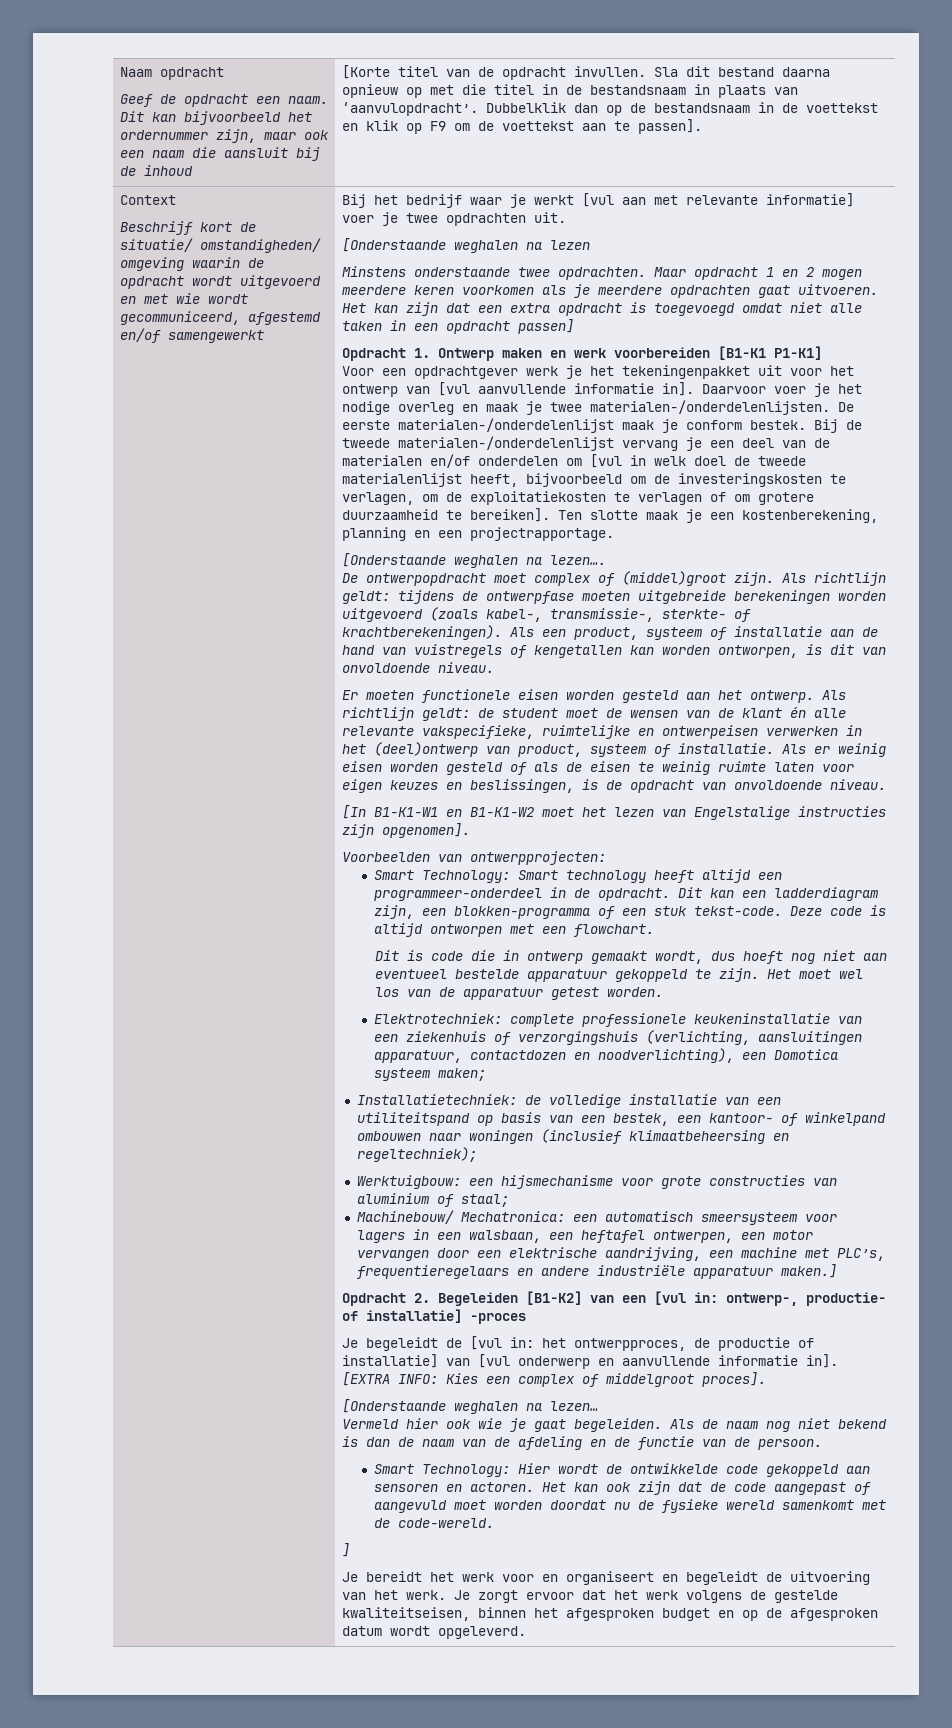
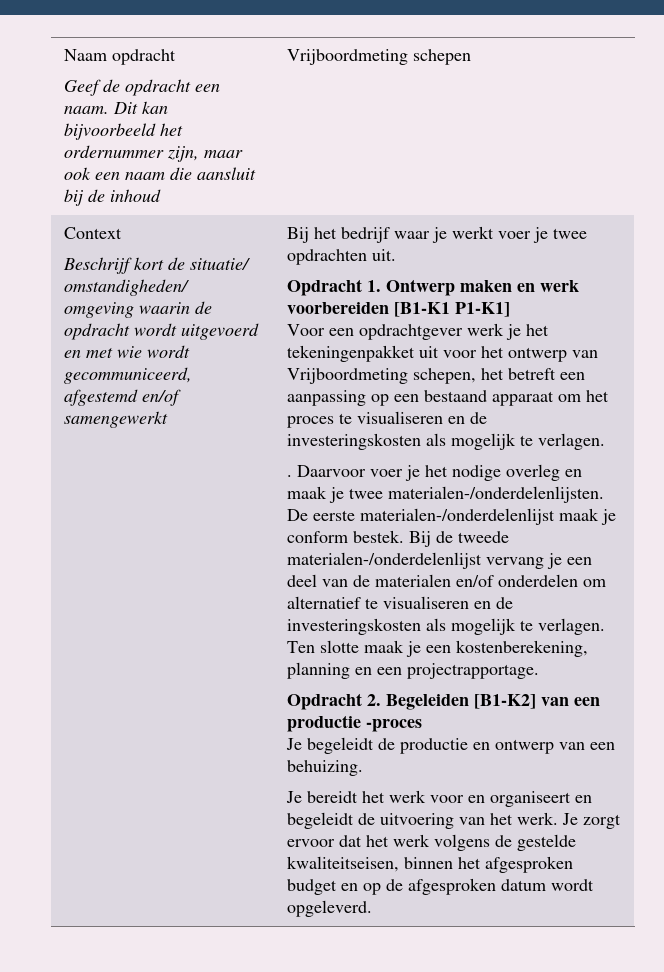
- [Korte titel van de opdracht invullen. Sla dit bestand daarna opnieuw op met die titel in de bestandsnaam in plaats van ‘aanvulopdracht’. Dubbelklik dan op de bestandsnaam in de voettekst en klik op F9 om de voettekst aan te passen].
+ Vrijboordmeting schepen
- Bij het bedrijf waar je werkt [vul aan met relevante informatie] voer je twee opdrachten uit.
+ Bij het bedrijf waar je werkt voer je twee opdrachten uit.
- [Onderstaande weghalen na lezen
- Minstens onderstaande twee opdrachten. Maar opdracht 1 en 2 mogen meerdere keren voorkomen als je meerdere opdrachten gaat uitvoeren. Het kan zijn dat een extra opdracht is toegevoegd omdat niet alle taken in een opdracht passen]
- Voor een opdrachtgever werk je het tekeningenpakket uit voor het ontwerp van [vul aanvullende informatie in].
+ Voor een opdrachtgever werk je het tekeningenpakket uit voor het ontwerp van Vrijboordmeting schepen, het betreft een aanpassing op een bestaand apparaat om het proces te visualiseren en de investeringskosten als mogelijk te verlagen.
+ .
- Bij de tweede materialen-/onderdelenlijst vervang je een deel van de materialen en/of onderdelen om [vul in welk doel de tweede materialenlijst heeft, bijvoorbeeld om de investeringskosten te verlagen, om de exploitatiekosten te verlagen of om grotere duurzaamheid te bereiken].
+ Bij de tweede materialen-/onderdelenlijst vervang je een deel van de materialen en/of onderdelen om alternatief te visualiseren en de investeringskosten als mogelijk te verlagen.
- [Onderstaande weghalen na lezen….
- De ontwerpopdracht moet complex of (middel)groot zijn. Als richtlijn geldt: tijdens de ontwerpfase moeten uitgebreide berekeningen worden uitgevoerd (zoals kabel-, transmissie-, sterkte- of krachtberekeningen). Als een product, systeem of installatie aan de hand van vuistregels of kengetallen kan worden ontworpen, is dit van onvoldoende niveau.
- Er moeten functionele eisen worden gesteld aan het ontwerp. Als richtlijn geldt: de student moet de wensen van de klant én alle relevante vakspecifieke, ruimtelijke en ontwerpeisen verwerken in het (deel)ontwerp van product, systeem of installatie. Als er weinig eisen worden gesteld of als de eisen te weinig ruimte laten voor eigen keuzes en beslissingen, is de opdracht van onvoldoende niveau.
- [In B1-K1-W1 en B1-K1-W2 moet het lezen van Engelstalige instructies zijn opgenomen].
- Voorbeelden van ontwerpprojecten:
- Smart Technology: Smart technology heeft altijd een programmeer-onderdeel in de opdracht. Dit kan een ladderdiagram zijn, een blokken-programma of een stuk tekst-code. Deze code is altijd ontworpen met een flowchart.
- Dit is code die in ontwerp gemaakt wordt, dus hoeft nog niet aan eventueel bestelde apparatuur gekoppeld te zijn. Het moet wel los van de apparatuur getest worden.
- Elektrotechniek: complete professionele keukeninstallatie van een ziekenhuis of verzorgingshuis (verlichting, aansluitingen apparatuur, contactdozen en noodverlichting), een Domotica systeem maken;
- Installatietechniek: de volledige installatie van een utiliteitspand op basis van een bestek, een kantoor- of winkelpand ombouwen naar woningen (inclusief klimaatbeheersing en regeltechniek);
- Werktuigbouw: een hijsmechanisme voor grote constructies van aluminium of staal;
- Machinebouw/ Mechatronica: een automatisch smeersysteem voor lagers in een walsbaan, een heftafel ontwerpen, een motor vervangen door een elektrische aandrijving, een machine met PLC’s, frequentieregelaars en andere industriële apparatuur maken.]
- Opdracht 2. Begeleiden [B1-K2] van een [vul in: ontwerp-, productie- of installatie] -proces
- Je begeleidt de [vul in: het ontwerpproces, de productie of installatie] van [vul onderwerp en aanvullende informatie in]. [EXTRA INFO: Kies een complex of middelgroot proces].
- [Onderstaande weghalen na lezen…
- Vermeld hier ook wie je gaat begeleiden. Als de naam nog niet bekend is dan de naam van de afdeling en de functie van de persoon.
- Smart Technology: Hier wordt de ontwikkelde code gekoppeld aan sensoren en actoren. Het kan ook zijn dat de code aangepast of aangevuld moet worden doordat nu de fysieke wereld samenkomt met de code-wereld.
- ]
+ Opdracht 2. Begeleiden [B1-K2] van een productie -proces
+ Je begeleidt de productie en ontwerp van een behuizing.

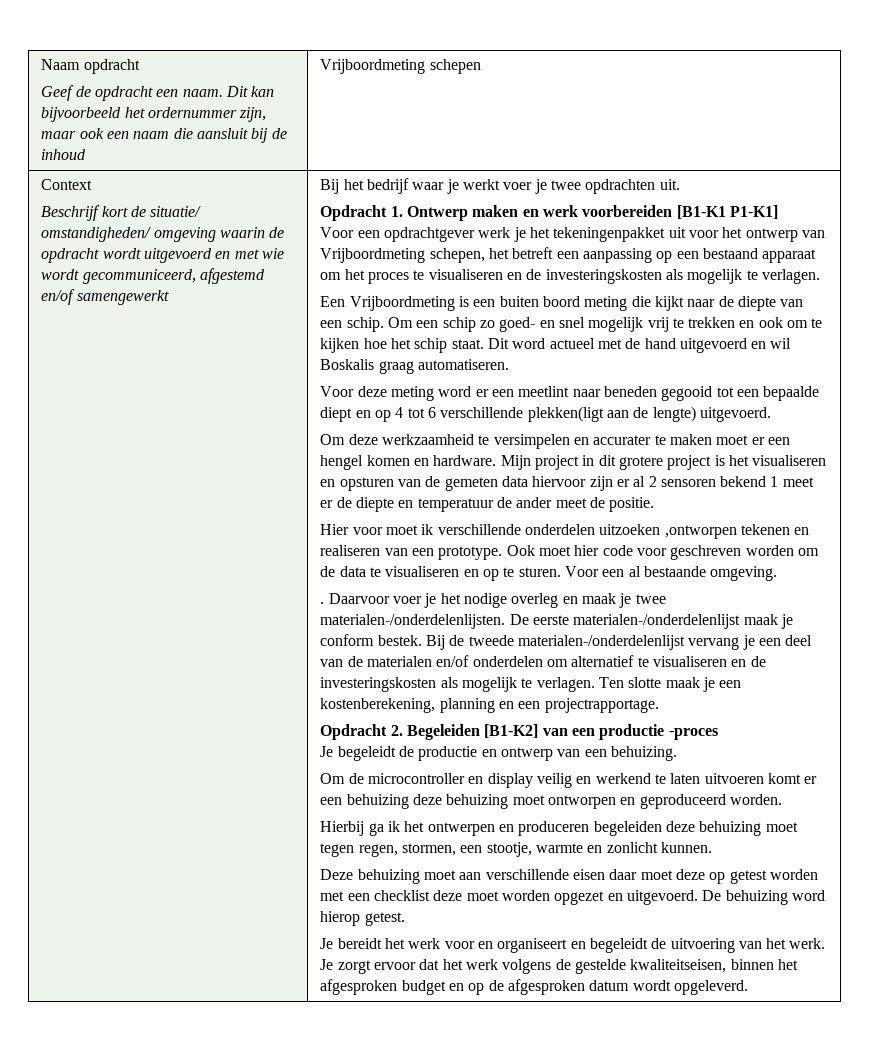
+ Een Vrijboordmeting is een buiten boord meting die kijkt naar de diepte van een schip. Om een schip zo goed- en snel mogelijk vrij te trekken en ook om te kijken hoe het schip staat. Dit word actueel met de hand uitgevoerd en wil Boskalis graag automatiseren.
+ Voor deze meting word er een meetlint naar beneden gegooid tot een bepaalde diept en op 4 tot 6 verschillende plekken(ligt aan de lengte) uitgevoerd.
+ Om deze werkzaamheid te versimpelen en accurater te maken moet er een hengel komen en hardware. Mijn project in dit grotere project is het visualiseren en opsturen van de gemeten data hiervoor zijn er al 2 sensoren bekend 1 meet er de diepte en temperatuur de ander meet de positie.
+ Hier voor moet ik verschillende onderdelen uitzoeken ,ontworpen tekenen en realiseren van een prototype. Ook moet hier code voor geschreven worden om de data te visualiseren en op te sturen. Voor een al bestaande omgeving.
+ Om de microcontroller en display veilig en werkend te laten uitvoeren komt er een behuizing deze behuizing moet ontworpen en geproduceerd worden.
+ Hierbij ga ik het ontwerpen en produceren begeleiden deze behuizing moet tegen regen, stormen, een stootje, warmte en zonlicht kunnen.
+ Deze behuizing moet aan verschillende eisen daar moet deze op getest worden met een checklist deze moet worden opgezet en uitgevoerd. De behuizing word hierop getest.

